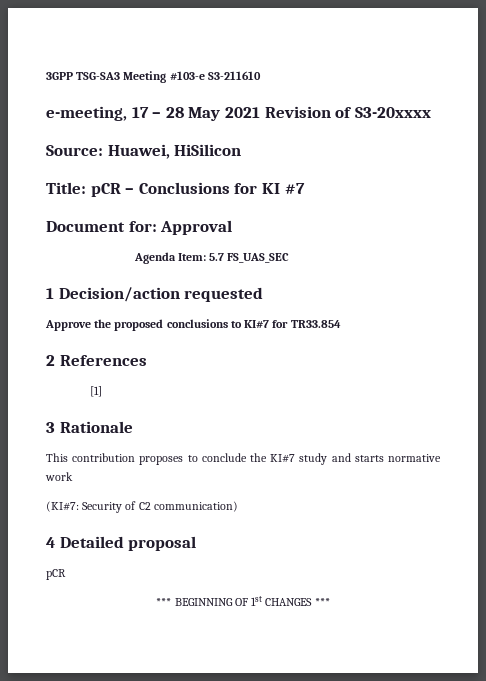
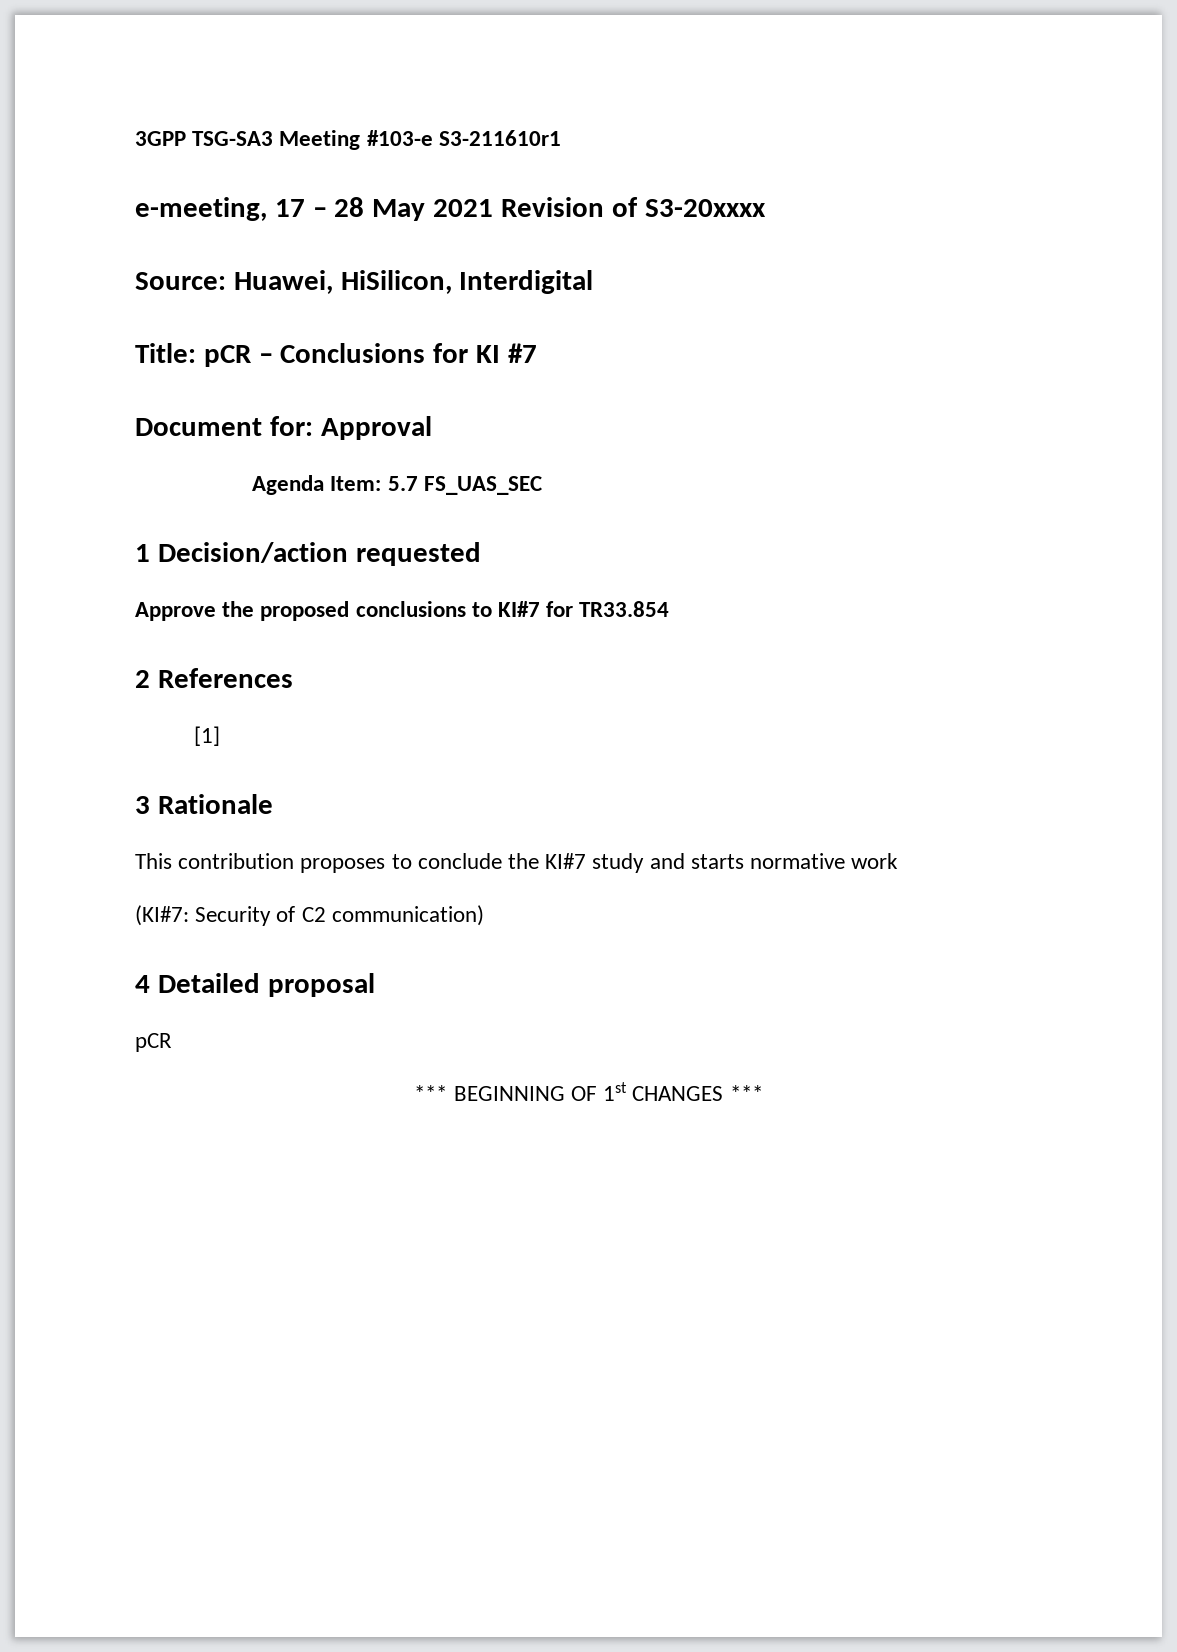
- 3GPP TSG-SA3 Meeting #103-e S3-211610
+ 3GPP TSG-SA3 Meeting #103-e S3-211610r1
- Source: Huawei, HiSilicon
+ Source: Huawei, HiSilicon, Interdigital

